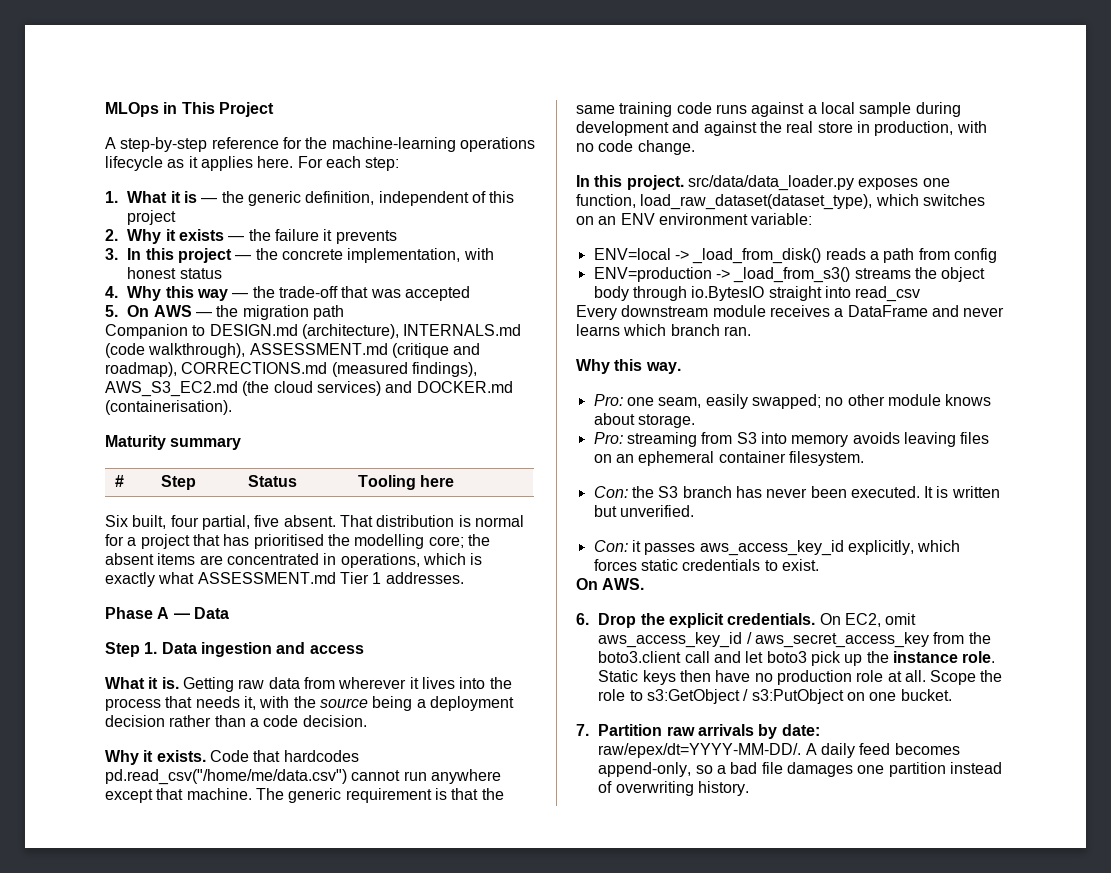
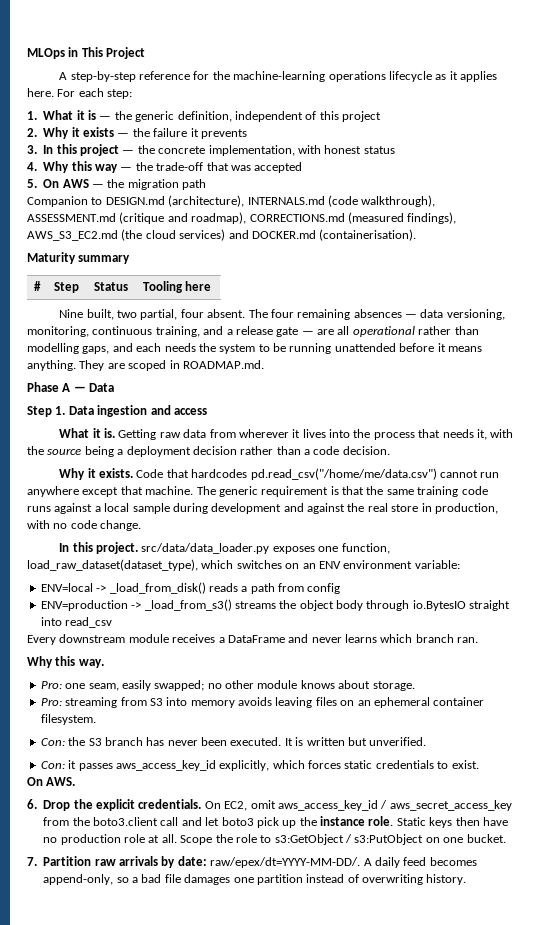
- Six built, four partial, five absent. That distribution is normal for a project that has prioritised the modelling core; the absent items are concentrated in operations, which is exactly what ASSESSMENT.md Tier 1 addresses.
+ Nine built, two partial, four absent. The four remaining absences — data versioning, monitoring, continuous training, and a release gate — are all operational rather than modelling gaps, and each needs the system to be running unattended before it means anything. They are scoped in ROADMAP.md.

